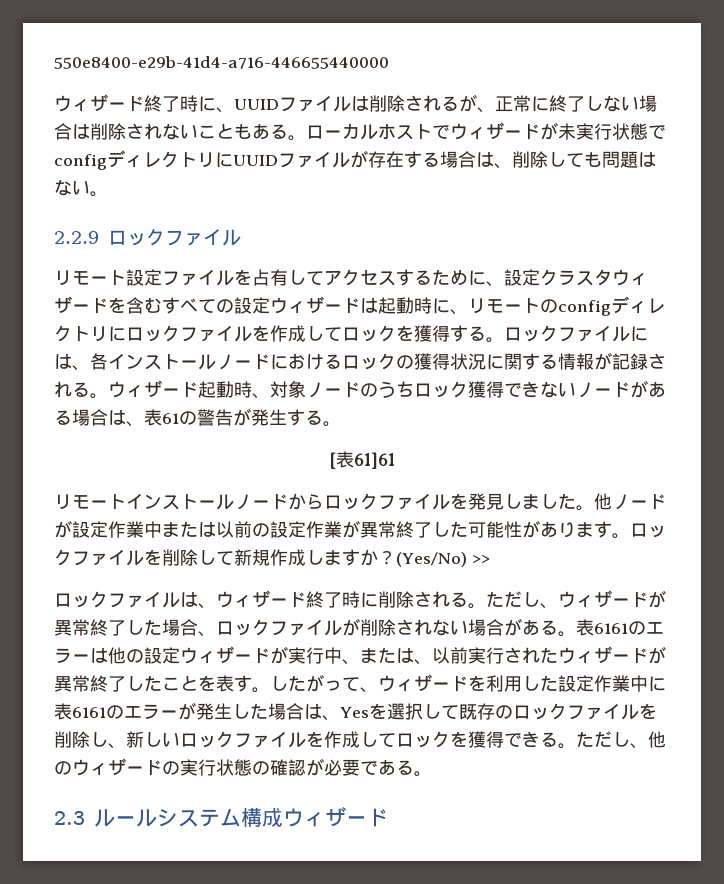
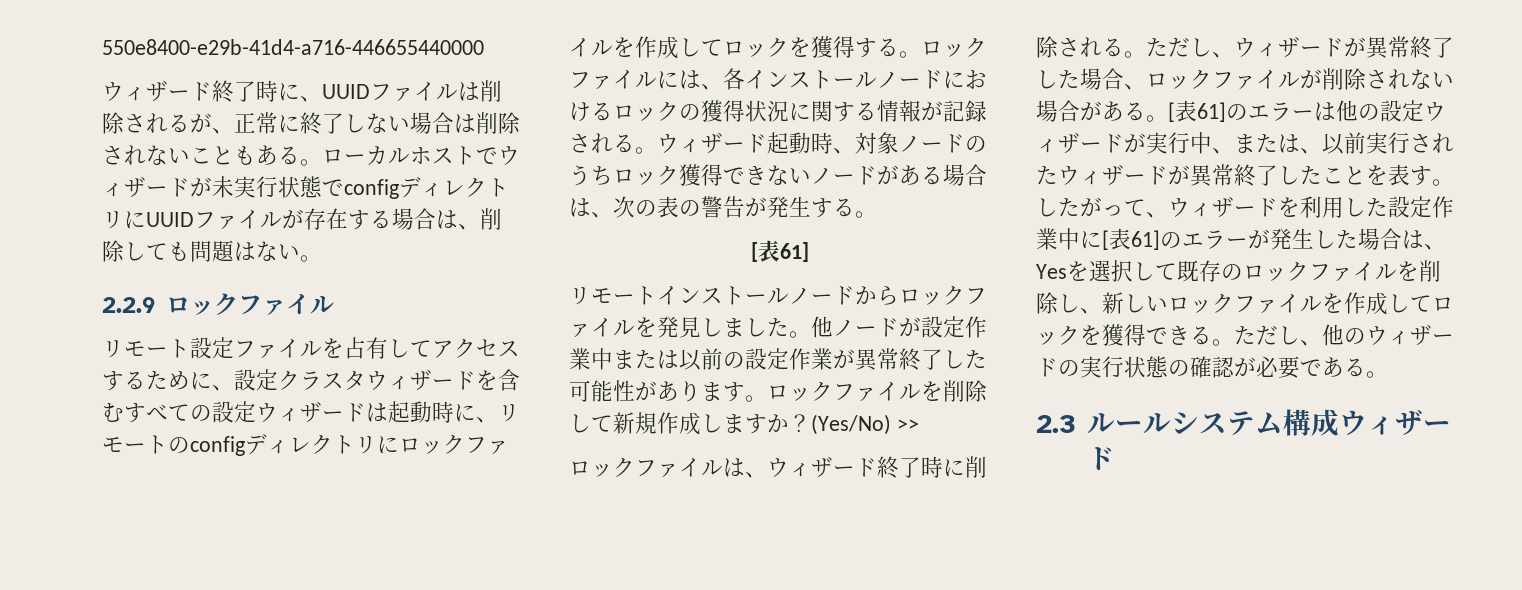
- ウィザード起動時、対象ノードのうちロック獲得できないノードがある場合は、表61の警告が発生する。
- [表61]61
+ ウィザード起動時、対象ノードのうちロック獲得できないノードがある場合は、次の表の警告が発生する。
+ [表61]
- 表6161のエラーは他の設定ウィザードが実行中、または、以前実行されたウィザードが異常終了したことを表す。
+ [表61]のエラーは他の設定ウィザードが実行中、または、以前実行されたウィザードが異常終了したことを表す。
- したがって、ウィザードを利用した設定作業中に表6161のエラーが発生した場合は、Yesを選択して既存のロックファイルを削除し、新しいロックファイルを作成してロックを獲得できる。
+ したがって、ウィザードを利用した設定作業中に[表61]のエラーが発生した場合は、Yesを選択して既存のロックファイルを削除し、新しいロックファイルを作成してロックを獲得できる。

